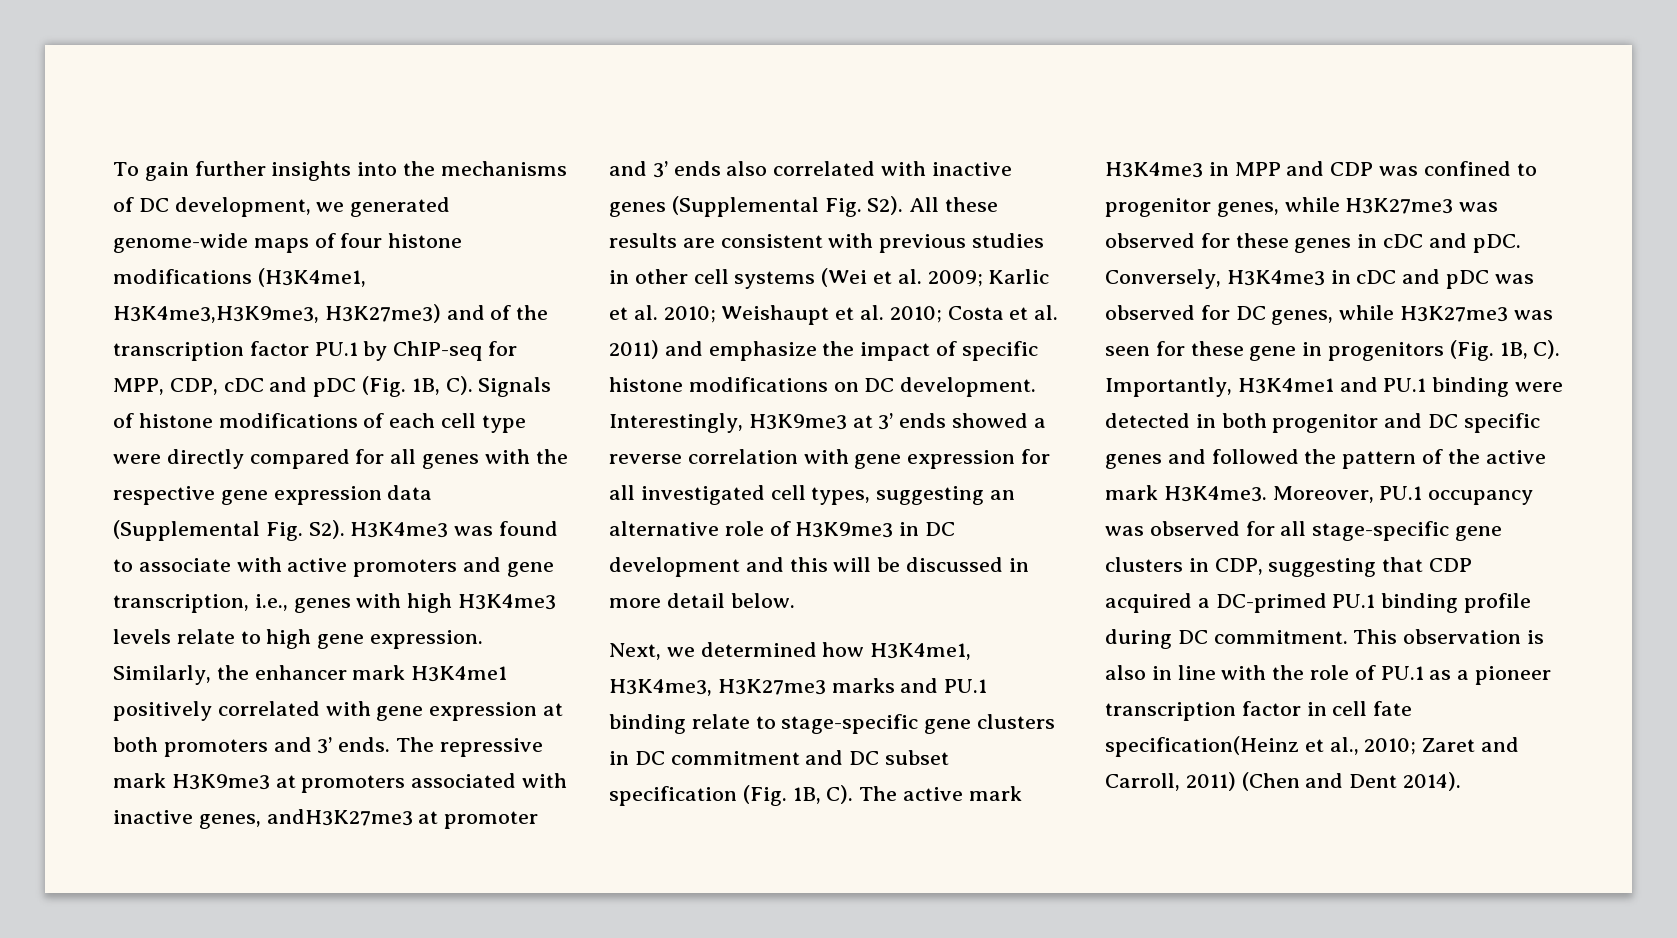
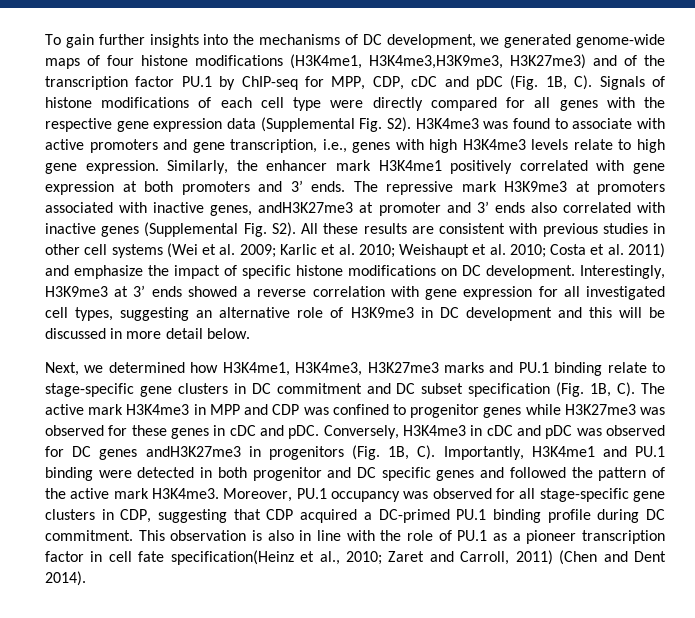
- Next, we determined how H3K4me1, H3K4me3, H3K27me3 marks and PU.1 binding relate to stage-specific gene clusters in DC commitment and DC subset specification (Fig. 1B, C). The active mark H3K4me3 in MPP and CDP was confined to progenitor genes, while H3K27me3 was observed for these genes in cDC and pDC.
+ Next, we determined how H3K4me1, H3K4me3, H3K27me3 marks and PU.1 binding relate to stage-specific gene clusters in DC commitment and DC subset specification (Fig. 1B, C). The active mark H3K4me3 in MPP and CDP was confined to progenitor genes while H3K27me3 was observed for these genes in cDC and pDC.
- Conversely, H3K4me3 in cDC and pDC was observed for DC genes, while H3K27me3 was seen for these gene in progenitors (Fig. 1B, C). Importantly, H3K4me1 and PU.1 binding were detected in both progenitor and DC specific genes and followed the pattern of the active mark H3K4me3.
+ Conversely, H3K4me3 in cDC and pDC was observed for DC genes andH3K27me3 in progenitors (Fig. 1B, C). Importantly, H3K4me1 and PU.1 binding were detected in both progenitor and DC specific genes and followed the pattern of the active mark H3K4me3.

